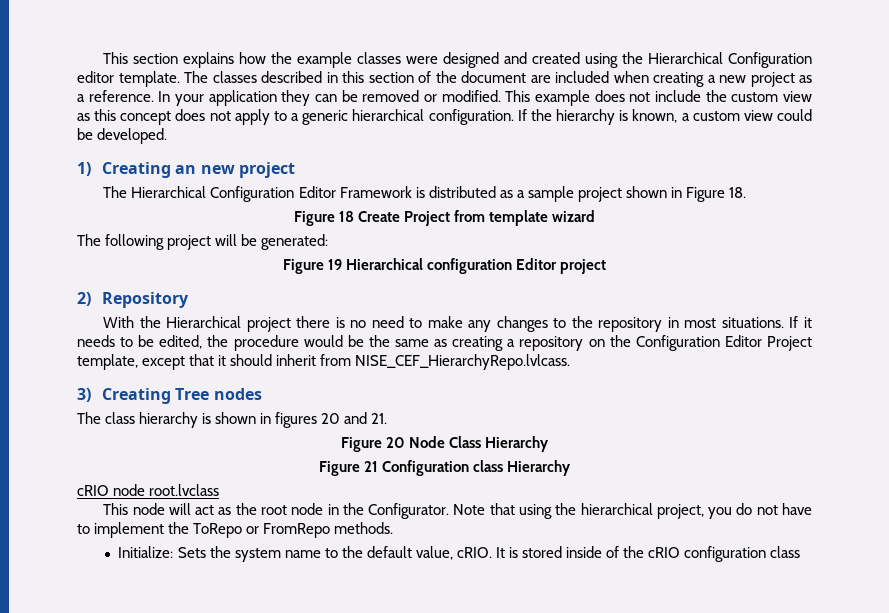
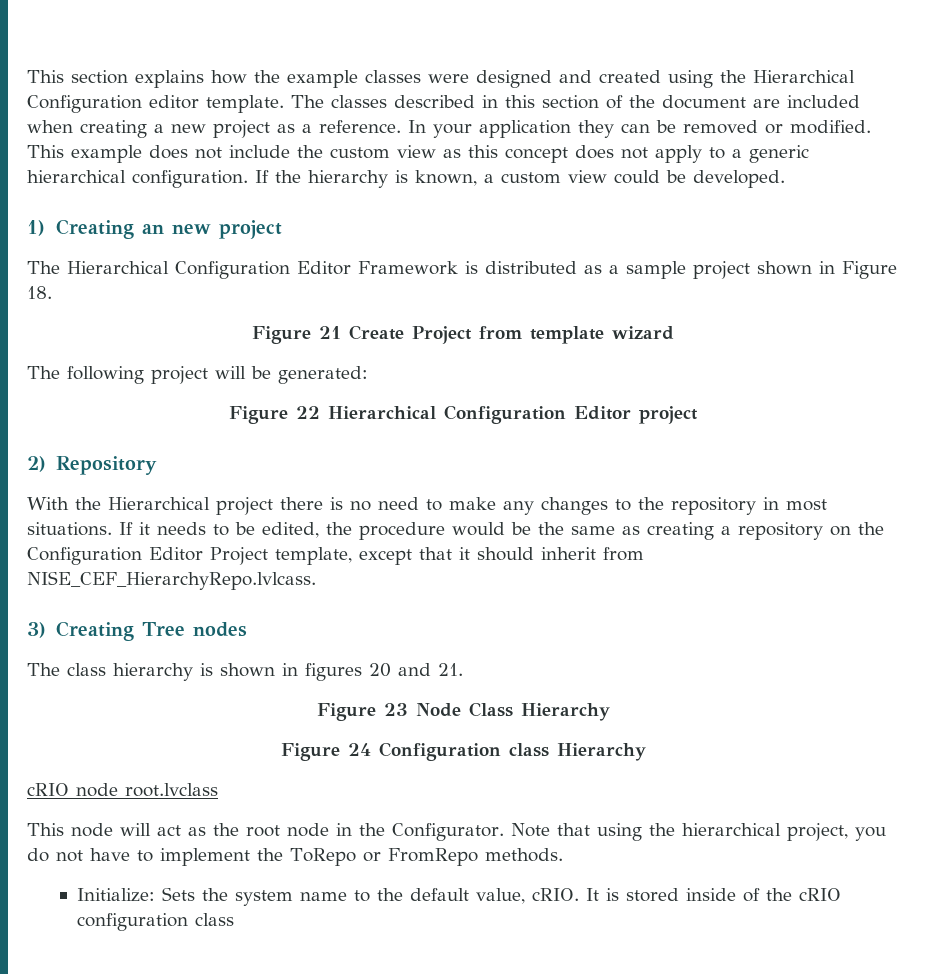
- Figure 18 Create Project from template wizard
+ Figure 21 Create Project from template wizard
- Figure 19 Hierarchical configuration Editor project
+ Figure 22 Hierarchical Configuration Editor project
- Figure 20 Node Class Hierarchy
+ Figure 23 Node Class Hierarchy
- Figure 21 Configuration class Hierarchy
+ Figure 24 Configuration class Hierarchy

